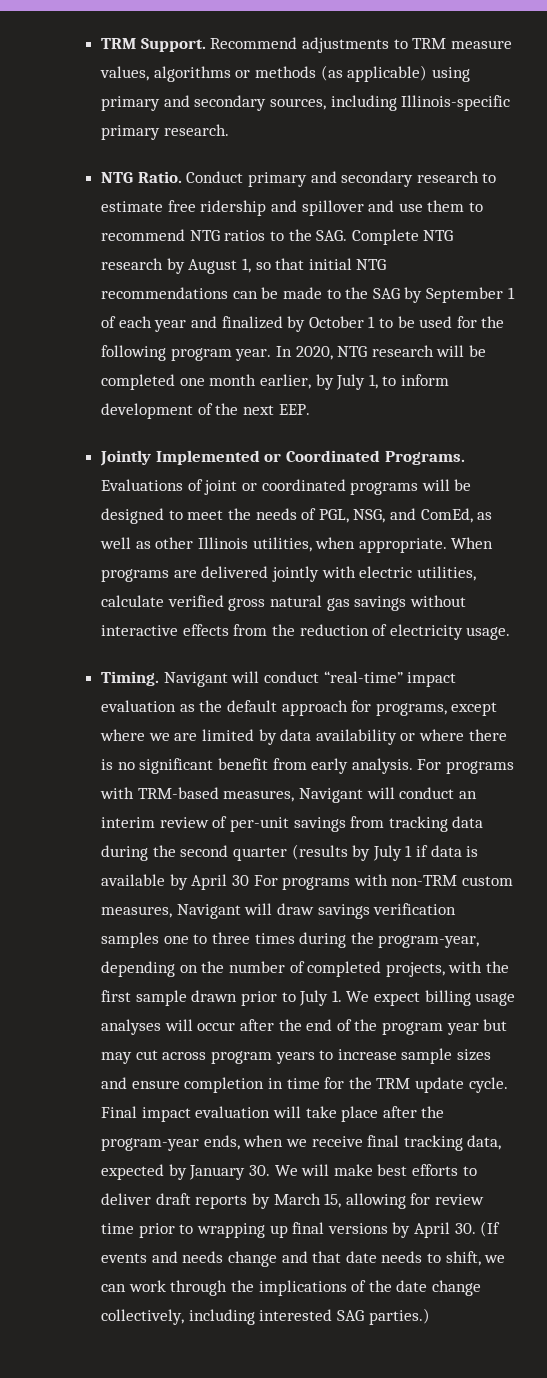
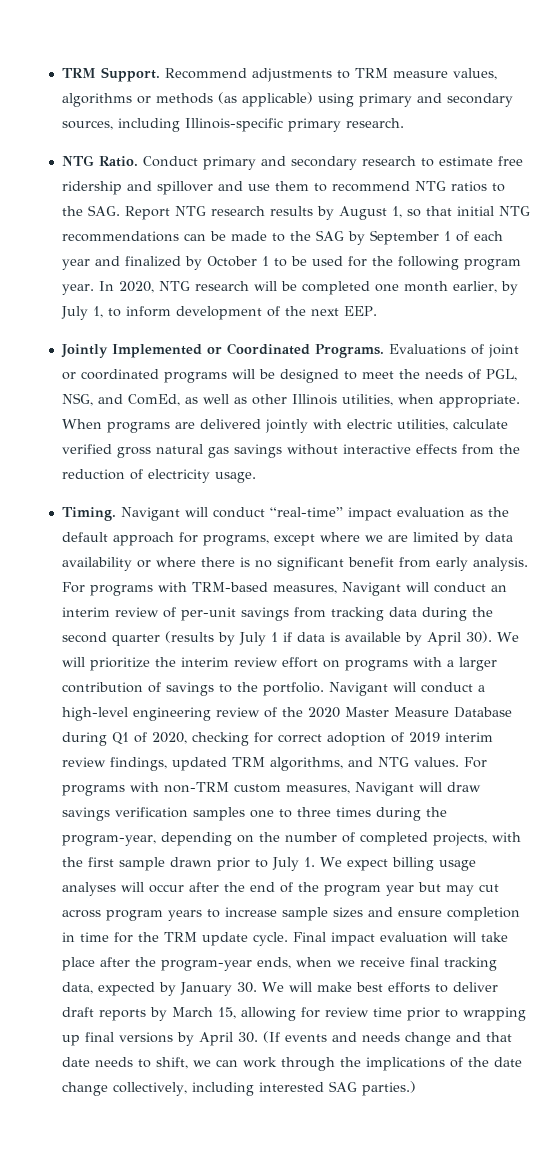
- Conduct primary and secondary research to estimate free ridership and spillover and use them to recommend NTG ratios to the SAG. Complete NTG research by August 1, so that initial NTG recommendations can be made to the SAG by September 1 of each year and finalized by October 1 to be used for the following program year.
+ Conduct primary and secondary research to estimate free ridership and spillover and use them to recommend NTG ratios to the SAG. Report NTG research results by August 1, so that initial NTG recommendations can be made to the SAG by September 1 of each year and finalized by October 1 to be used for the following program year.
- For programs with TRM-based measures, Navigant will conduct an interim review of per-unit savings from tracking data during the second quarter (results by July 1 if data is available by April 30 For programs with non-TRM custom measures, Navigant will draw savings verification samples one to three times during the program-year, depending on the number of completed projects, with the first sample drawn prior to July 1. We expect billing usage analyses will occur after the end of the program year but may cut across program years to increase sample sizes and ensure completion in time for the TRM update cycle.
+ For programs with TRM-based measures, Navigant will conduct an interim review of per-unit savings from tracking data during the second quarter (results by July 1 if data is available by April 30). We will prioritize the interim review effort on programs with a larger contribution of savings to the portfolio. Navigant will conduct a high-level engineering review of the 2020 Master Measure Database during Q1 of 2020, checking for correct adoption of 2019 interim review findings, updated TRM algorithms, and NTG values. For programs with non-TRM custom measures, Navigant will draw savings verification samples one to three times during the program-year, depending on the number of completed projects, with the first sample drawn prior to July 1. We expect billing usage analyses will occur after the end of the program year but may cut across program years to increase sample sizes and ensure completion in time for the TRM update cycle.

